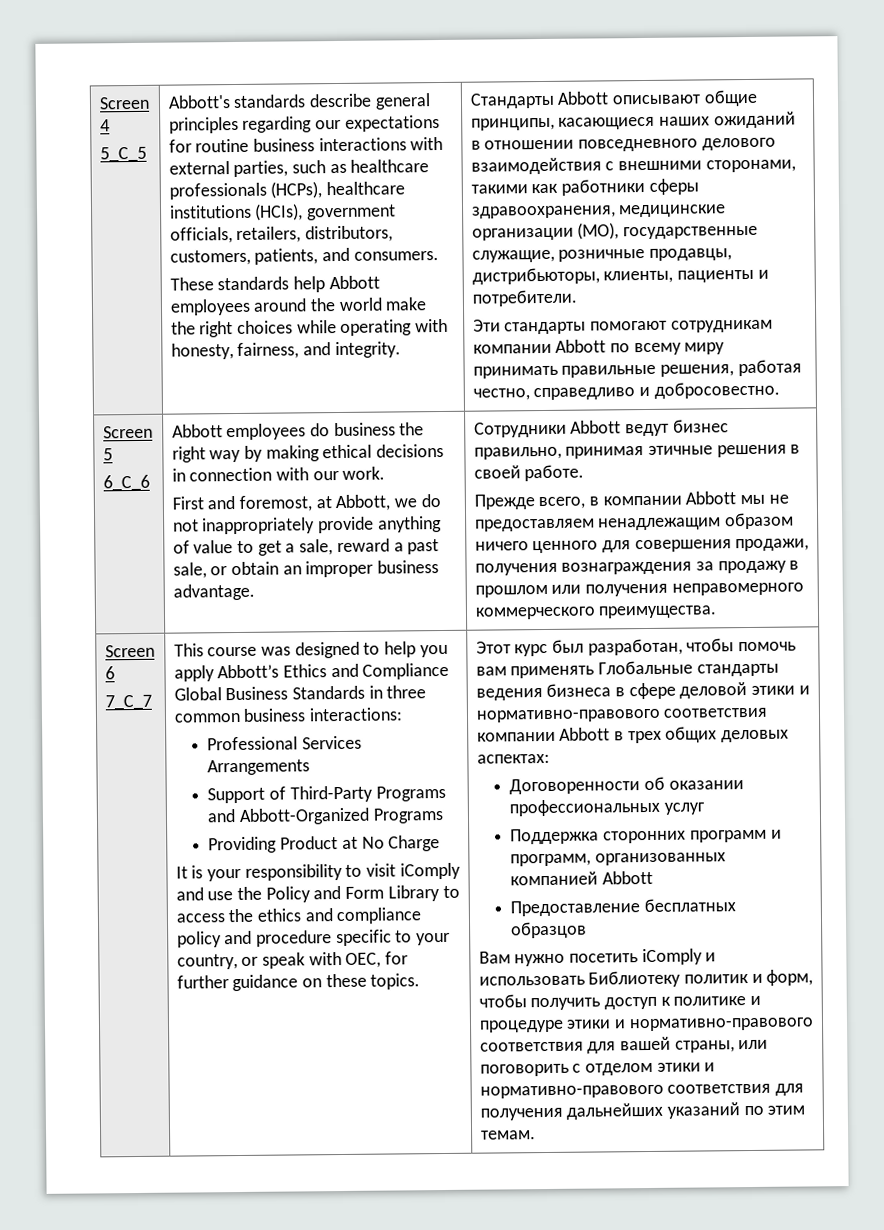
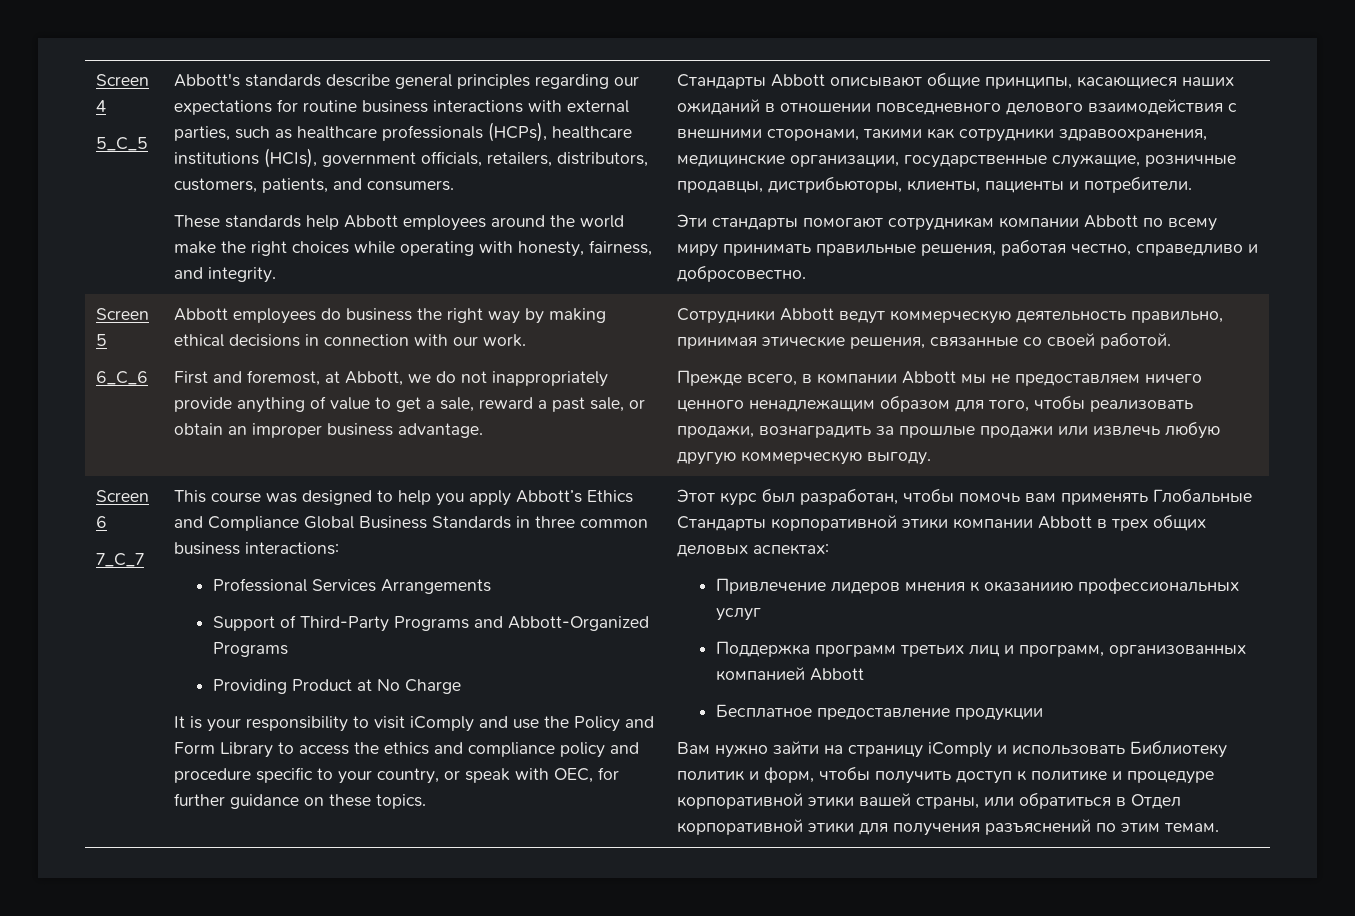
- Стандарты Abbott описывают общие принципы, касающиеся наших ожиданий в отношении повседневного делового взаимодействия с внешними сторонами, такими как работники сферы здравоохранения, медицинские организации (МО), государственные служащие, розничные продавцы, дистрибьюторы, клиенты, пациенты и потребители.
+ Стандарты Abbott описывают общие принципы, касающиеся наших ожиданий в отношении повседневного делового взаимодействия с внешними сторонами, такими как сотрудники здравоохранения, медицинские организации, государственные служащие, розничные продавцы, дистрибьюторы, клиенты, пациенты и потребители.
- Сотрудники Abbott ведут бизнес правильно, принимая этичные решения в своей работе.
+ Сотрудники Abbott ведут коммерческую деятельность правильно, принимая этические решения, связанные со своей работой.
- Прежде всего, в компании Abbott мы не предоставляем ненадлежащим образом ничего ценного для совершения продажи, получения вознаграждения за продажу в прошлом или получения неправомерного коммерческого преимущества.
+ Прежде всего, в компании Abbott мы не предоставляем ничего ценного ненадлежащим образом для того, чтобы реализовать продажи, вознаградить за прошлые продажи или извлечь любую другую коммерческую выгоду.
- Этот курс был разработан, чтобы помочь вам применять Глобальные стандарты ведения бизнеса в сфере деловой этики и нормативно-правового соответствия компании Abbott в трех общих деловых аспектах:
+ Этот курс был разработан, чтобы помочь вам применять Глобальные Стандарты корпоративной этики компании Abbott в трех общих деловых аспектах:
- Договоренности об оказании профессиональных услуг
+ Привлечение лидеров мнения к оказаниию профессиональных услуг
- Поддержка сторонних программ и программ, организованных компанией Abbott
+ Поддержка программ третьих лиц и программ, организованных компанией Abbott
- Предоставление бесплатных образцов
+ Бесплатное предоставление продукции
- Вам нужно посетить iComply и использовать Библиотеку политик и форм, чтобы получить доступ к политике и процедуре этики и нормативно-правового соответствия для вашей страны, или поговорить с отделом этики и нормативно-правового соответствия для получения дальнейших указаний по этим темам.
+ Вам нужно зайти на страницу iComply и использовать Библиотеку политик и форм, чтобы получить доступ к политике и процедуре корпоративной этики вашей страны, или обратиться в Отдел корпоративной этики для получения разъяснений по этим темам.

